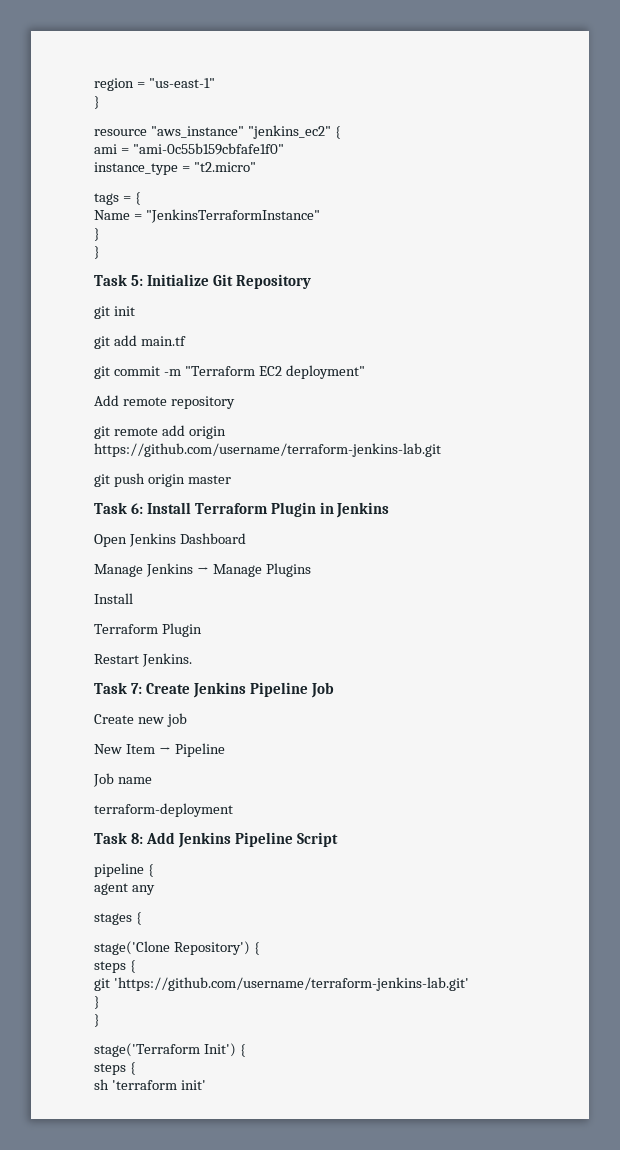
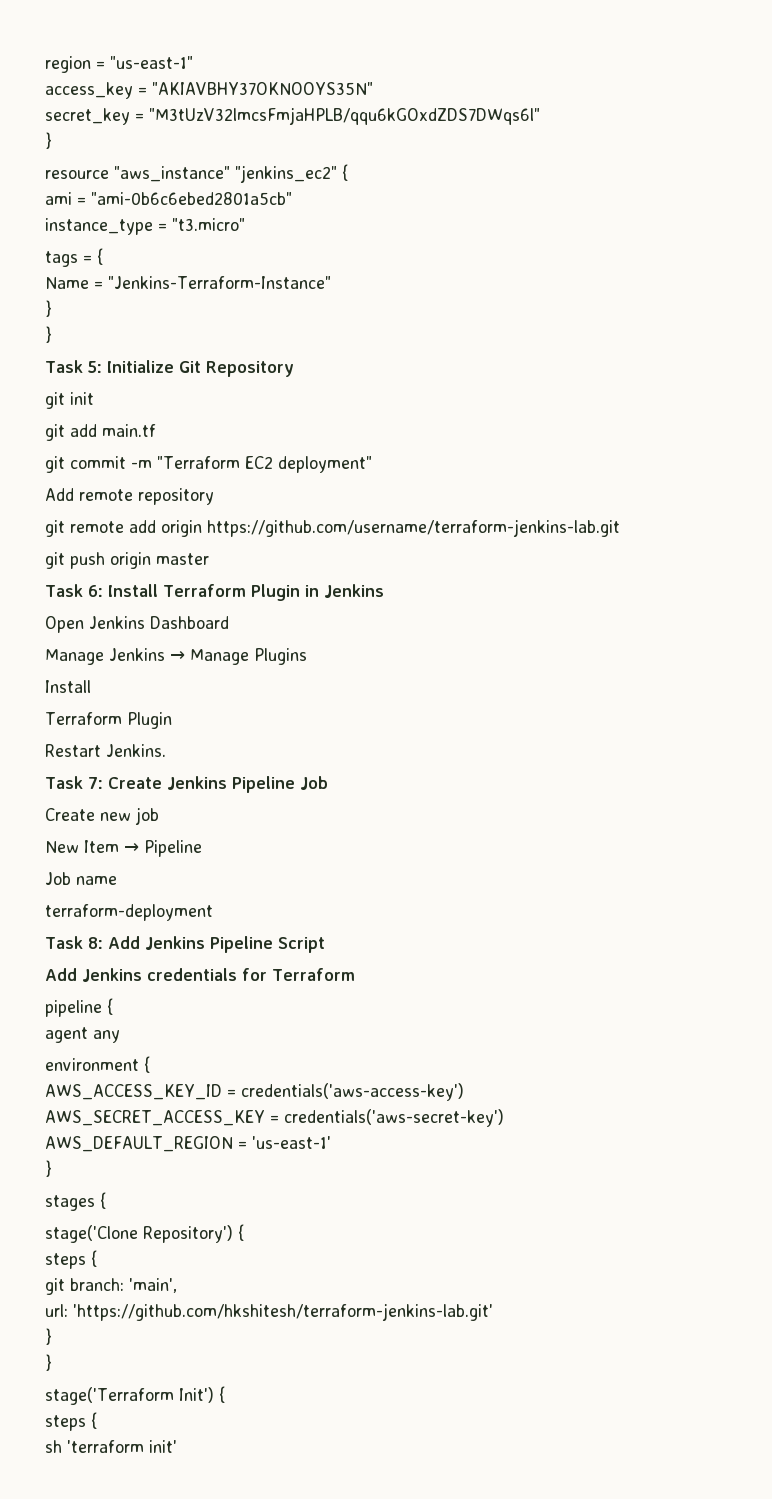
+ access_key = "AKIAVBHY37OKNOOYS35N"
+ secret_key = "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"
- ami = "ami-0c55b159cbfafe1f0"
+ ami = "ami-0b6c6ebed2801a5cb"
- instance_type = "t2.micro"
+ instance_type = "t3.micro"
- Name = "JenkinsTerraformInstance"
+ Name = "Jenkins-Terraform-Instance"
+ Add Jenkins credentials for Terraform
+ environment {
+ AWS_ACCESS_KEY_ID = credentials('aws-access-key')
+ AWS_SECRET_ACCESS_KEY = credentials('aws-secret-key')
+ AWS_DEFAULT_REGION = 'us-east-1'
+ }
- git 'https://github.com/username/terraform-jenkins-lab.git'
+ git branch: 'main',
+ url: 'https://github.com/hkshitesh/terraform-jenkins-lab.git'

